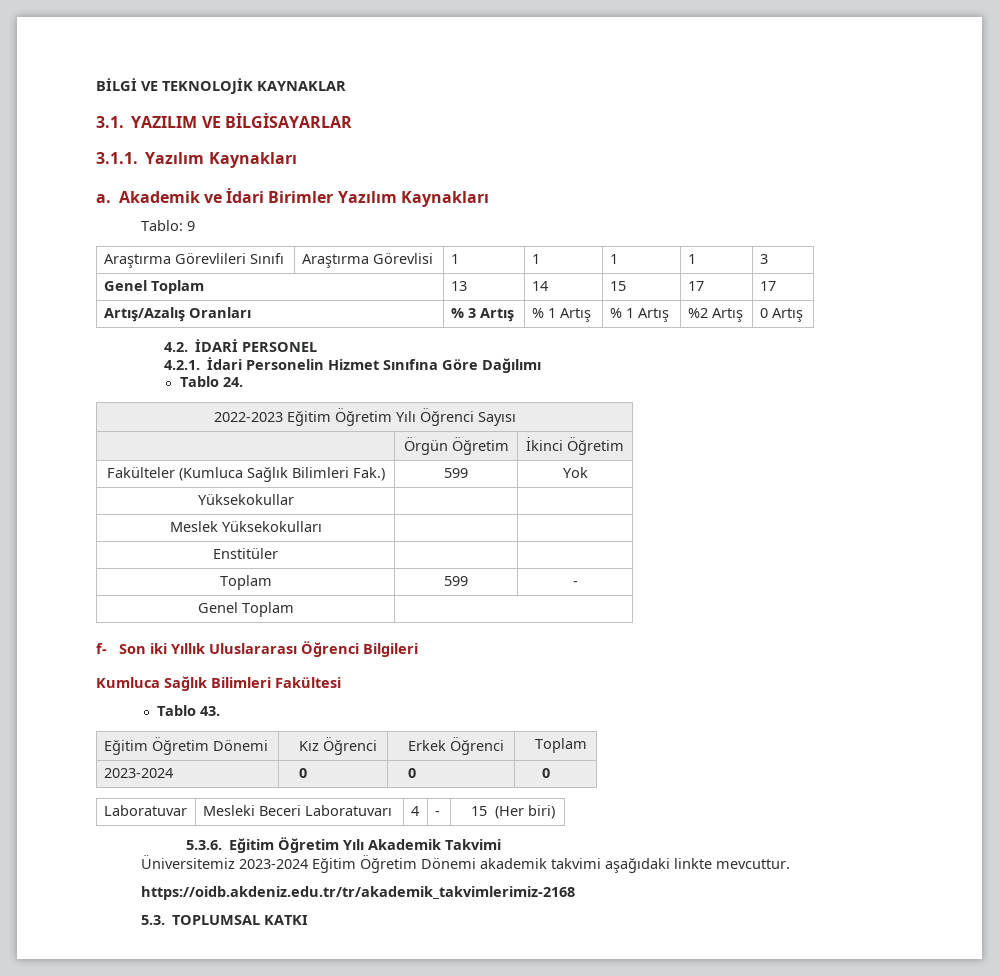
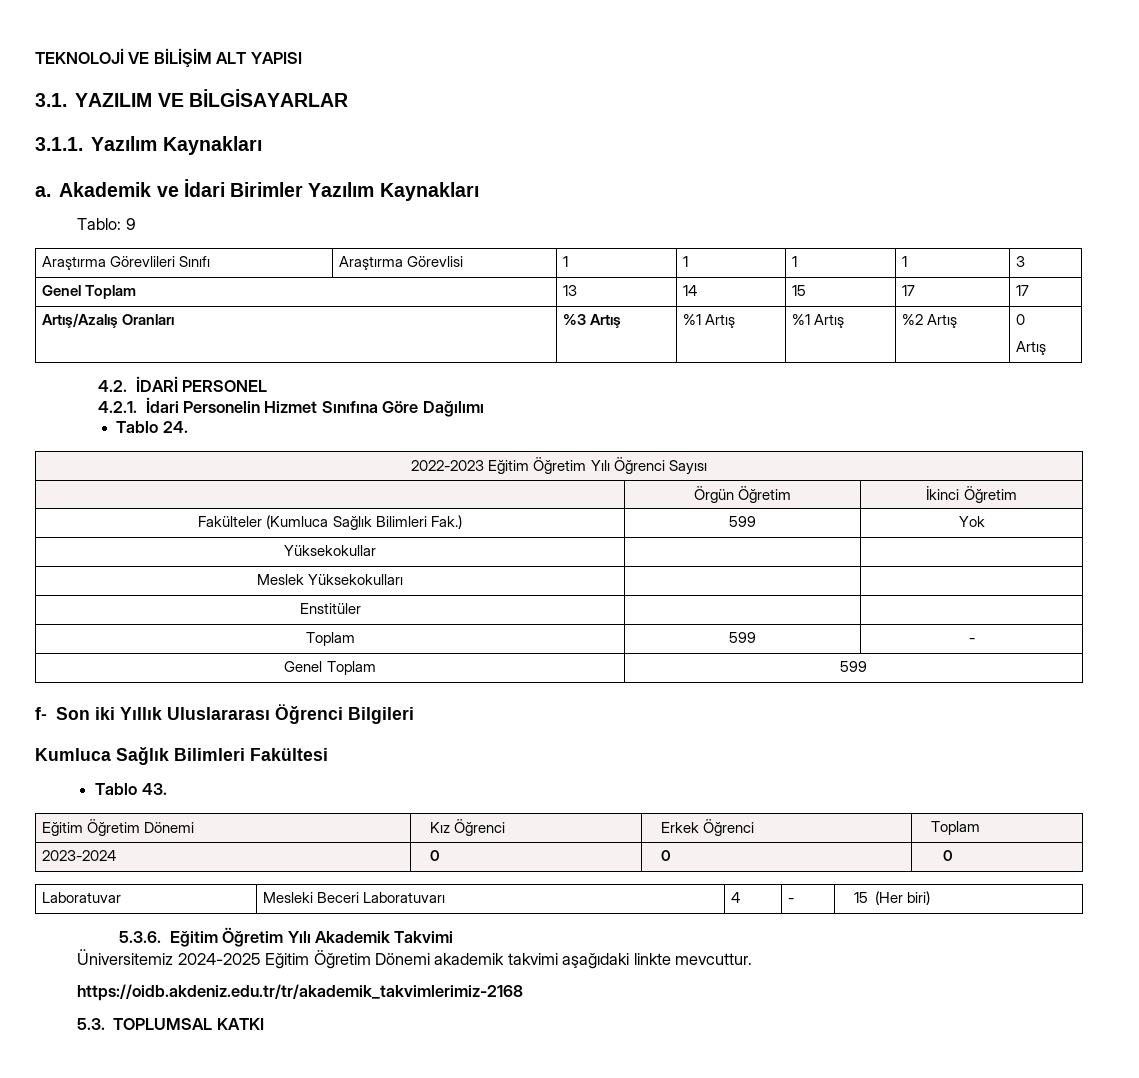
- BİLGİ VE TEKNOLOJİK KAYNAKLAR
+ TEKNOLOJİ VE BİLİŞİM ALT YAPISI
- Artış/Azalış Oranları | % 3 Artış | % 1 Artış | % 1 Artış | %2 Artış | 0 Artış
+ Artış/Azalış Oranları | %3 Artış | %1 Artış | %1 Artış | %2 Artış | 0
+ Artış
  Toplam | 599 | -
- Genel Toplam |
+ Genel Toplam | 599
- Üniversitemiz 2023-2024 Eğitim Öğretim Dönemi akademik takvimi aşağıdaki linkte mevcuttur.
+ Üniversitemiz 2024-2025 Eğitim Öğretim Dönemi akademik takvimi aşağıdaki linkte mevcuttur.

